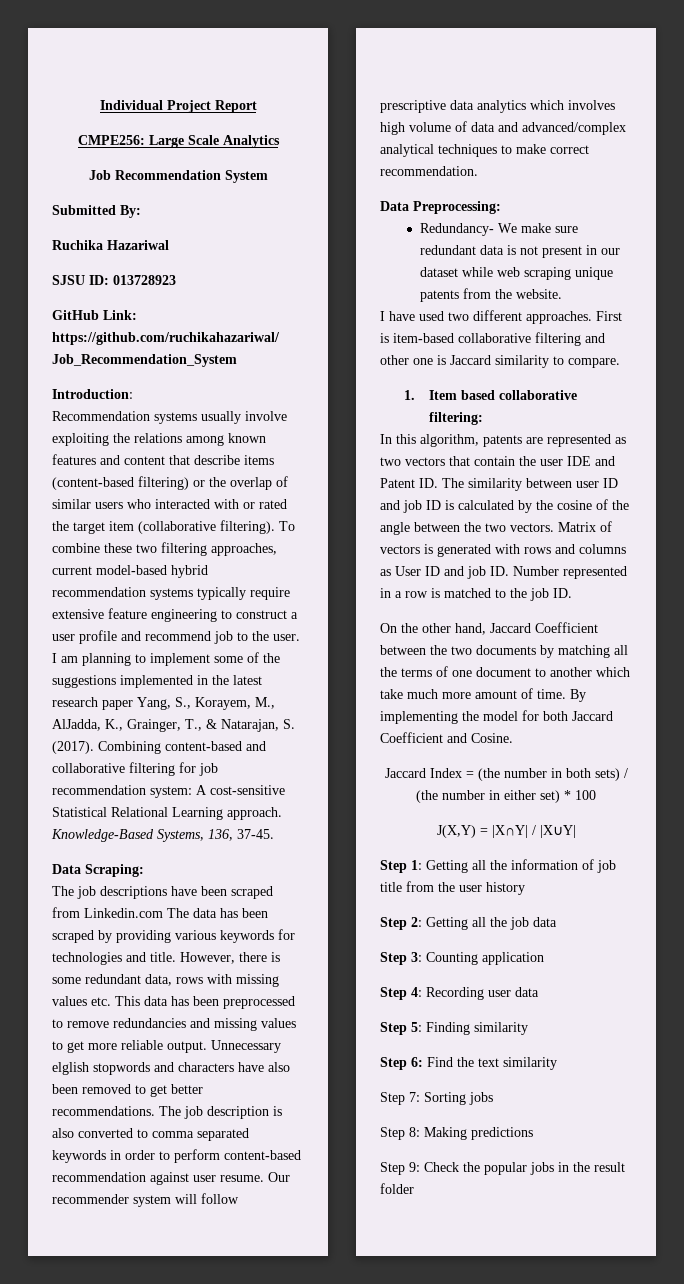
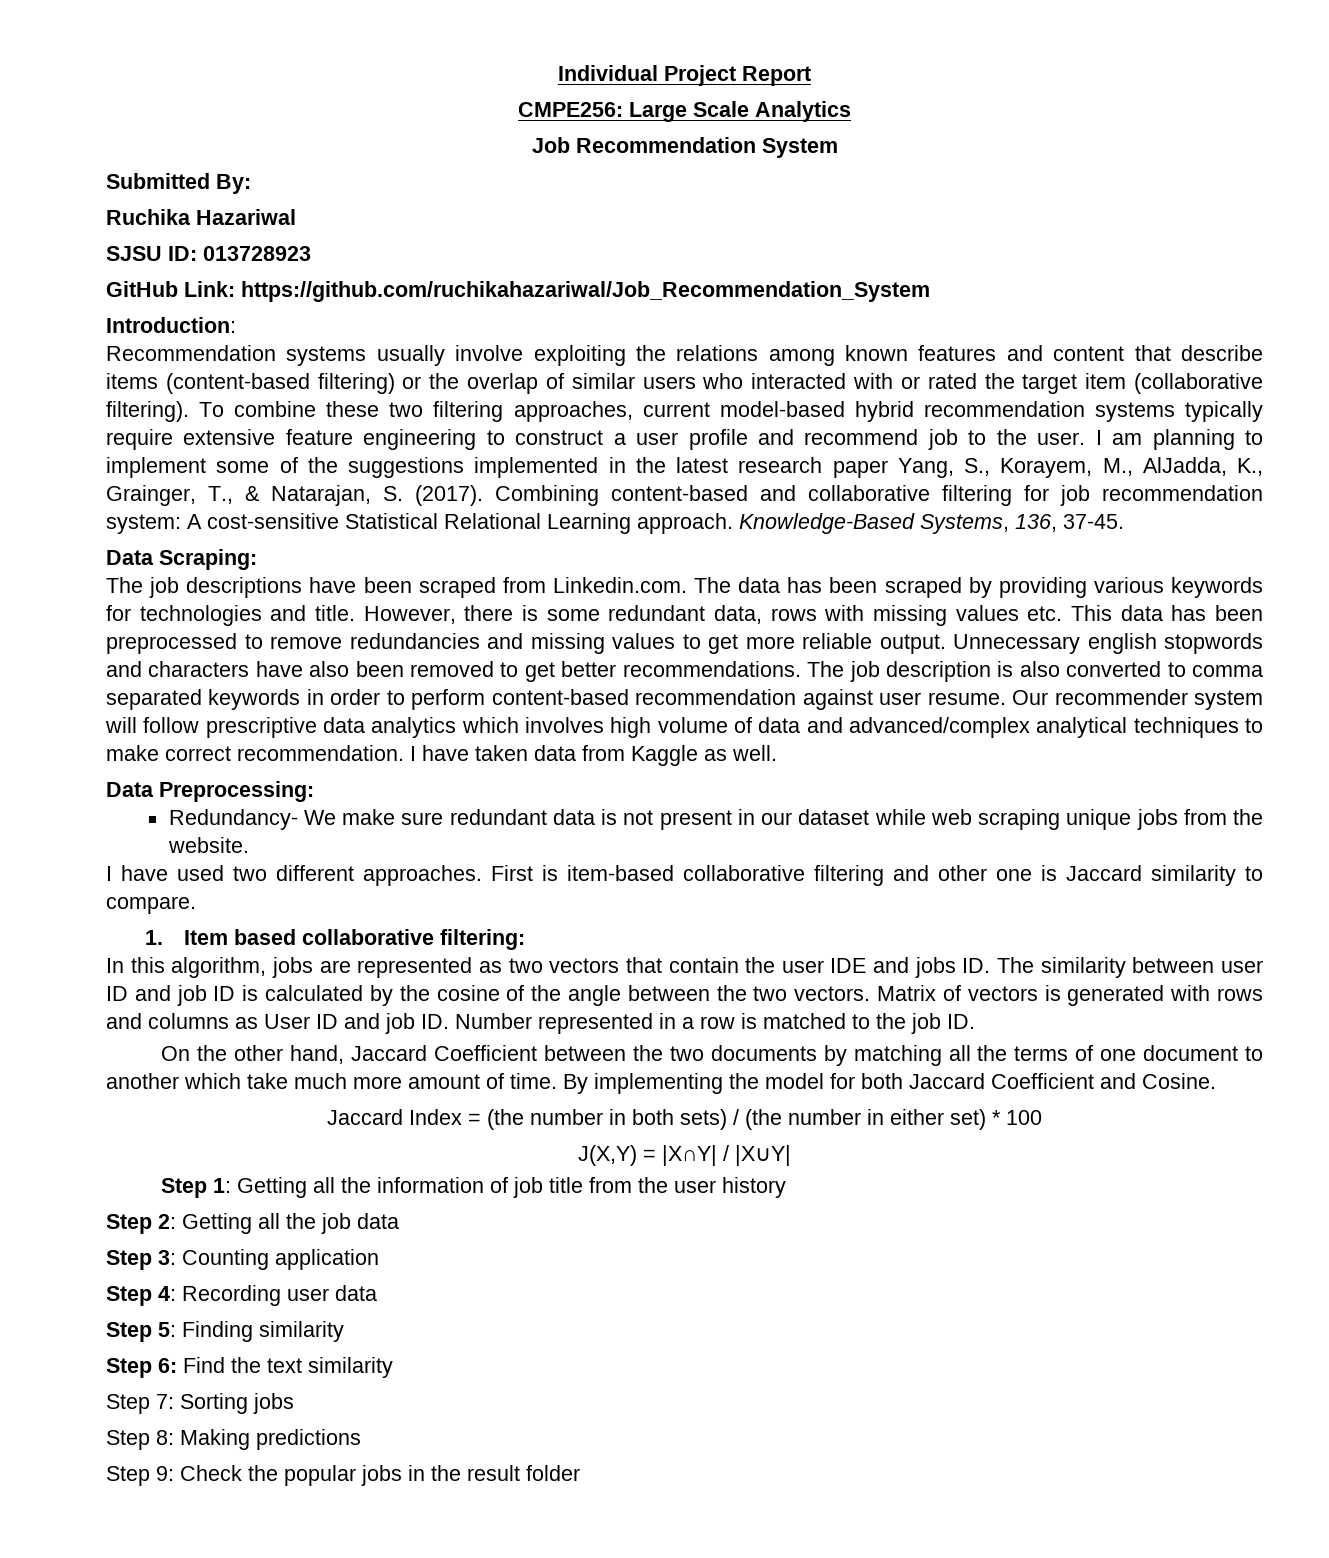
- The job descriptions have been scraped from Linkedin.com The data has been scraped by providing various keywords for technologies and title.
+ The job descriptions have been scraped from Linkedin.com. The data has been scraped by providing various keywords for technologies and title.
- Unnecessary elglish stopwords and characters have also been removed to get better recommendations.
+ Unnecessary english stopwords and characters have also been removed to get better recommendations.
+ I have taken data from Kaggle as well.
- Redundancy- We make sure redundant data is not present in our dataset while web scraping unique patents from the website.
+ Redundancy- We make sure redundant data is not present in our dataset while web scraping unique jobs from the website.
- In this algorithm, patents are represented as two vectors that contain the user IDE and Patent ID. The similarity between user ID and job ID is calculated by the cosine of the angle between the two vectors.
+ In this algorithm, jobs are represented as two vectors that contain the user IDE and jobs ID. The similarity between user ID and job ID is calculated by the cosine of the angle between the two vectors.

